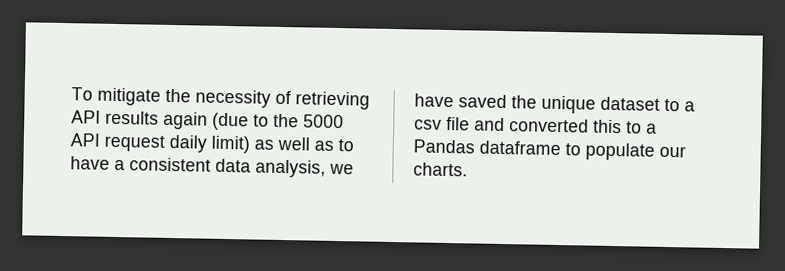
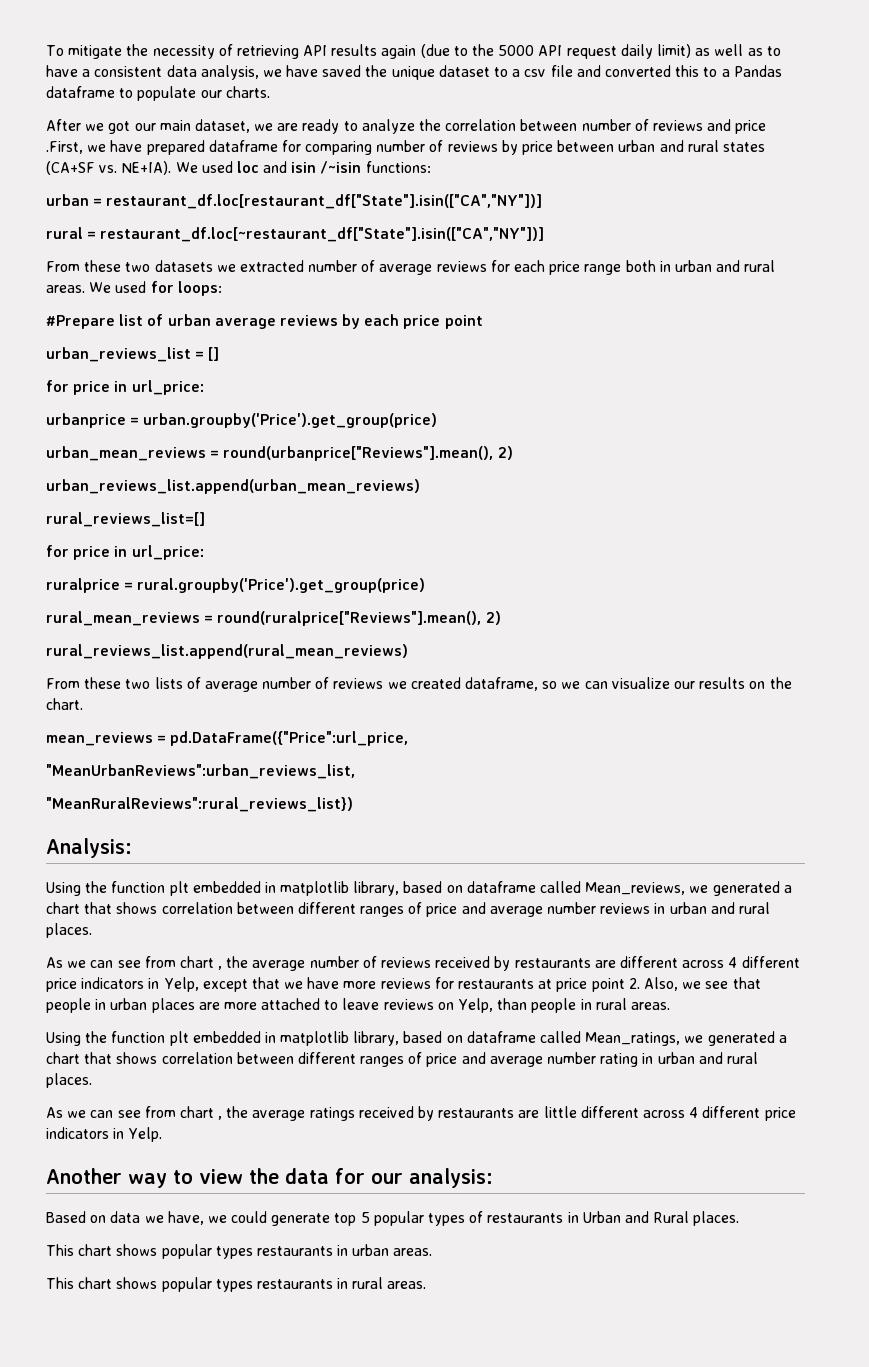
+ After we got our main dataset, we are ready to analyze the correlation between number of reviews and price .First, we have prepared dataframe for comparing number of reviews by price between urban and rural states (CA+SF vs. NE+IA). We used loc and isin /~isin functions:
+ urban = restaurant_df.loc[restaurant_df["State"].isin(["CA","NY"])]
+ rural = restaurant_df.loc[~restaurant_df["State"].isin(["CA","NY"])]
+ From these two datasets we extracted number of average reviews for each price range both in urban and rural areas. We used for loops:
+ #Prepare list of urban average reviews by each price point
+ urban_reviews_list = []
+ for price in url_price:
+ urbanprice = urban.groupby('Price').get_group(price)
+ urban_mean_reviews = round(urbanprice["Reviews"].mean(), 2)
+ urban_reviews_list.append(urban_mean_reviews)
+ rural_reviews_list=[]
+ for price in url_price:
+ ruralprice = rural.groupby('Price').get_group(price)
+ rural_mean_reviews = round(ruralprice["Reviews"].mean(), 2)
+ rural_reviews_list.append(rural_mean_reviews)
+ From these two lists of average number of reviews we created dataframe, so we can visualize our results on the chart.
+ mean_reviews = pd.DataFrame({"Price":url_price,
+ "MeanUrbanReviews":urban_reviews_list,
+ "MeanRuralReviews":rural_reviews_list})
+ Analysis:
+ Using the function plt embedded in matplotlib library, based on dataframe called Mean_reviews, we generated a chart that shows correlation between different ranges of price and average number reviews in urban and rural places.
+ As we can see from chart , the average number of reviews received by restaurants are different across 4 different price indicators in Yelp, except that we have more reviews for restaurants at price point 2. Also, we see that people in urban places are more attached to leave reviews on Yelp, than people in rural areas.
+ Using the function plt embedded in matplotlib library, based on dataframe called Mean_ratings, we generated a chart that shows correlation between different ranges of price and average number rating in urban and rural places.
+ As we can see from chart , the average ratings received by restaurants are little different across 4 different price indicators in Yelp.
+ Another way to view the data for our analysis:
+ Based on data we have, we could generate top 5 popular types of restaurants in Urban and Rural places.
+ This chart shows popular types restaurants in urban areas.
+ This chart shows popular types restaurants in rural areas.

